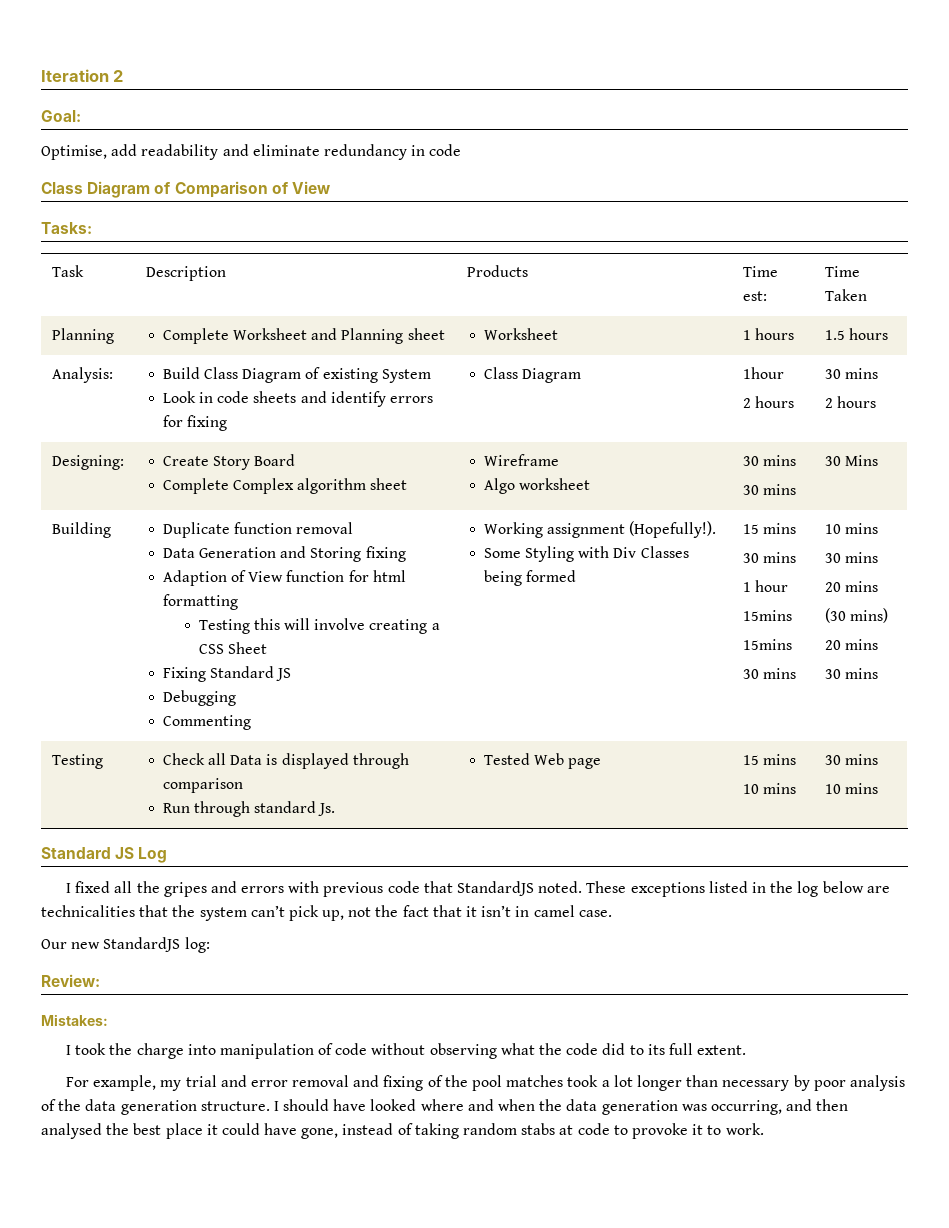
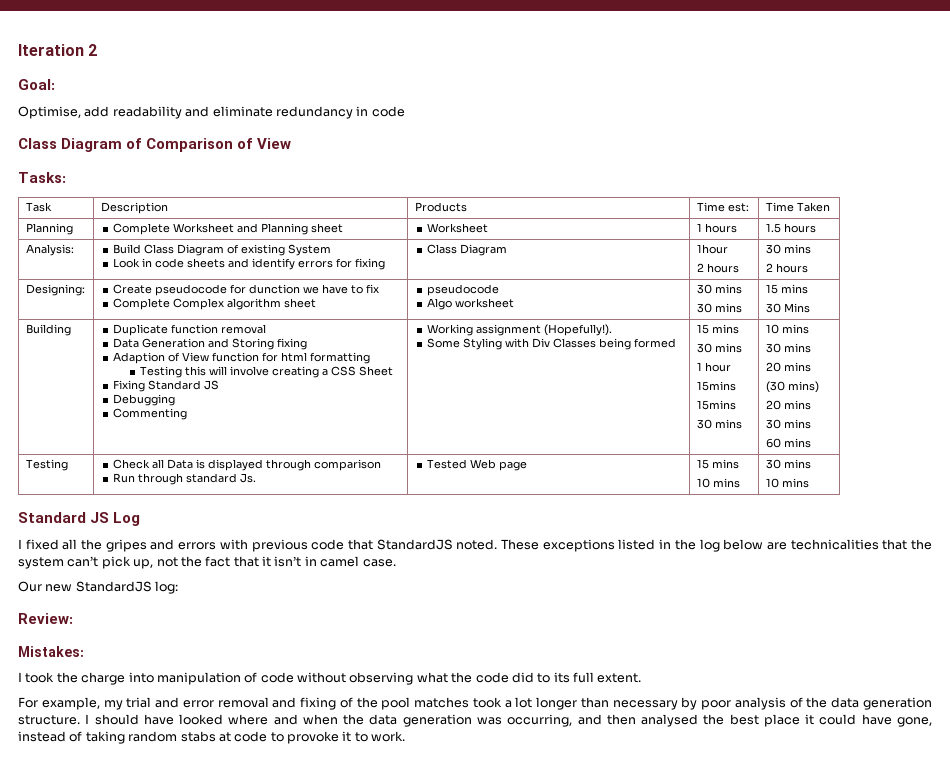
- Designing: | Create Story Board
- Complete Complex algorithm sheet | Wireframe
+ Designing: | Create pseudocode for dunction we have to fix
+ Complete Complex algorithm sheet | pseudocode
  Algo worksheet | 30 mins
- 30 mins | 30 Mins
+ 30 mins | 15 mins
+ 30 Mins
+ 60 mins

